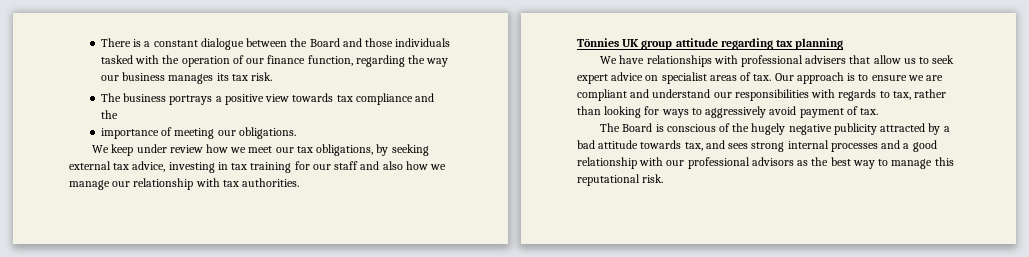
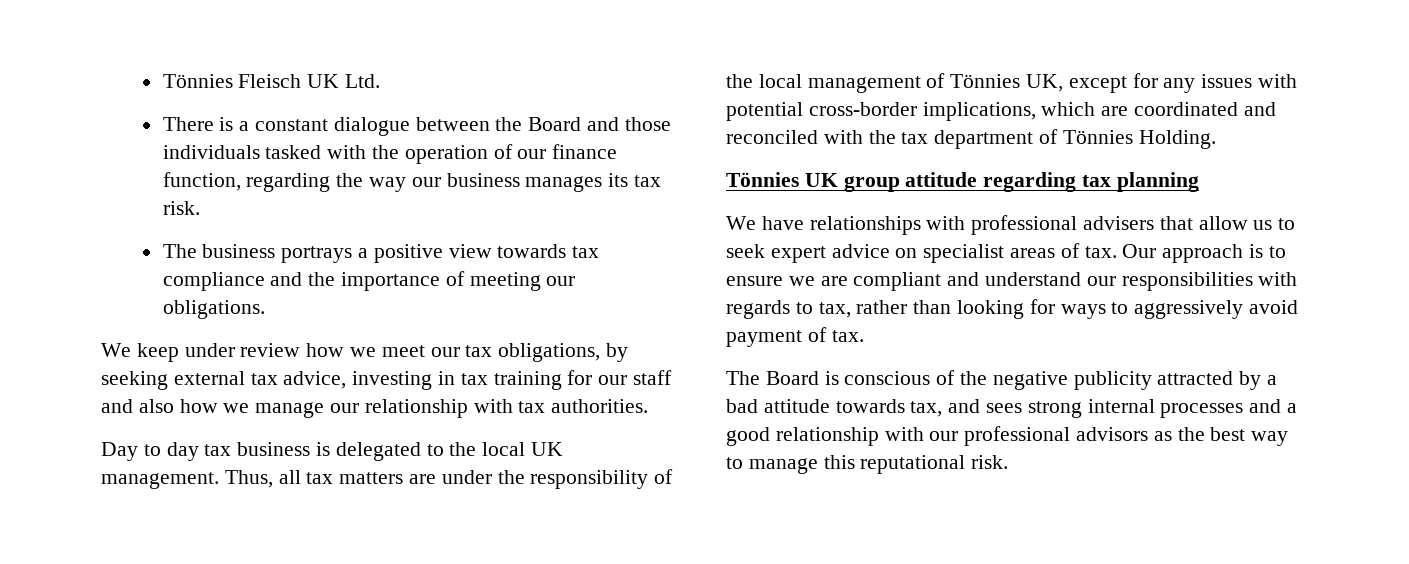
+ Tönnies Fleisch UK Ltd.
- The business portrays a positive view towards tax compliance and the
- importance of meeting our obligations.
+ The business portrays a positive view towards tax compliance and the importance of meeting our obligations.
+ Day to day tax business is delegated to the local UK management. Thus, all tax matters are under the responsibility of the local management of Tönnies UK, except for any issues with potential cross-border implications, which are coordinated and reconciled with the tax department of Tönnies Holding.
- The Board is conscious of the hugely negative publicity attracted by a bad attitude towards tax, and sees strong internal processes and a good relationship with our professional advisors as the best way to manage this reputational risk.
+ The Board is conscious of the negative publicity attracted by a bad attitude towards tax, and sees strong internal processes and a good relationship with our professional advisors as the best way to manage this reputational risk.

